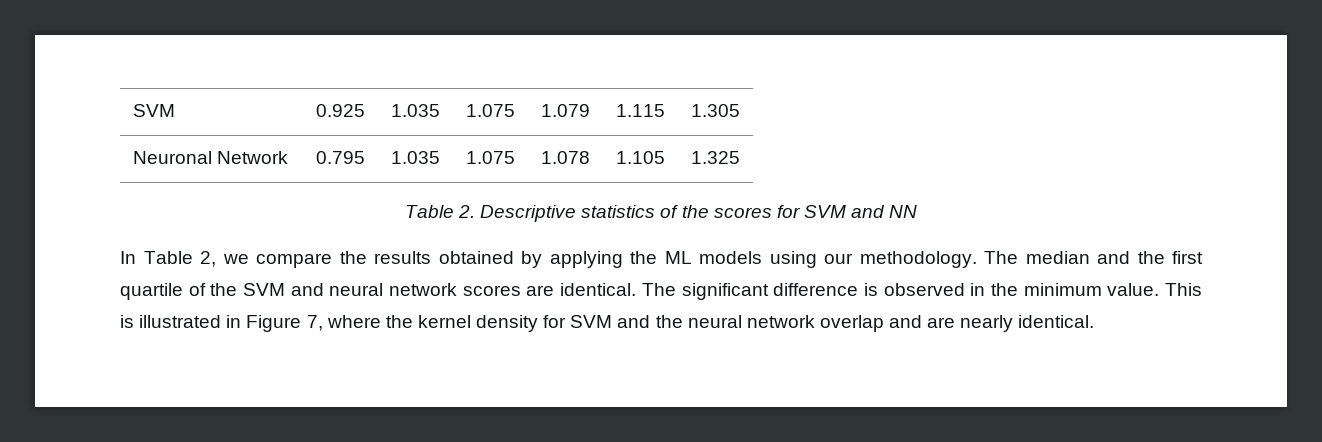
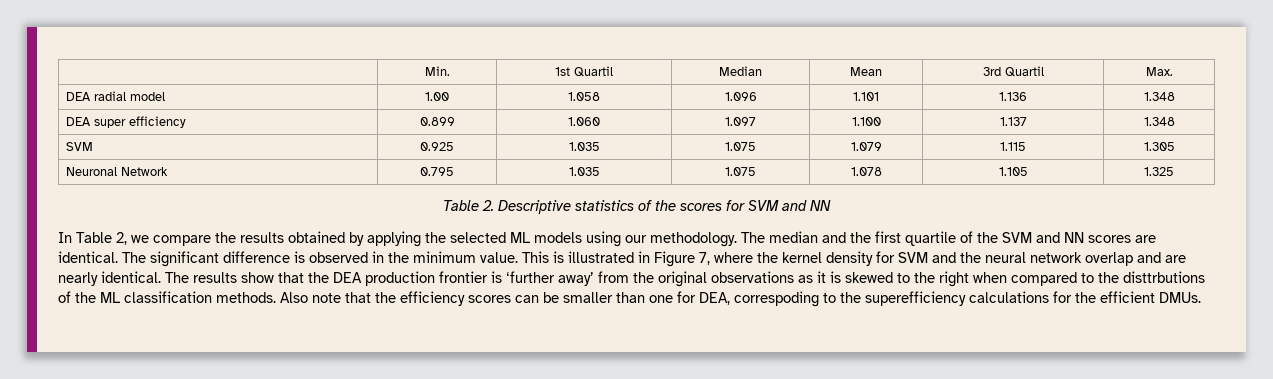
+ | Min. | 1st Quartil | Median | Mean | 3rd Quartil | Max.
+ DEA radial model | 1.00 | 1.058 | 1.096 | 1.101 | 1.136 | 1.348
+ DEA super efficiency | 0.899 | 1.060 | 1.097 | 1.100 | 1.137 | 1.348
- In Table 2, we compare the results obtained by applying the ML models using our methodology.
+ In Table 2, we compare the results obtained by applying the selected ML models using our methodology.
- The median and the first quartile of the SVM and neural network scores are identical.
+ The median and the first quartile of the SVM and NN scores are identical.
+ The results show that the DEA production frontier is ‘further away’ from the original observations as it is skewed to the right when compared to the disttrbutions of the ML classification methods. Also note that the efficiency scores can be smaller than one for DEA, correspoding to the superefficiency calculations for the efficient DMUs.

